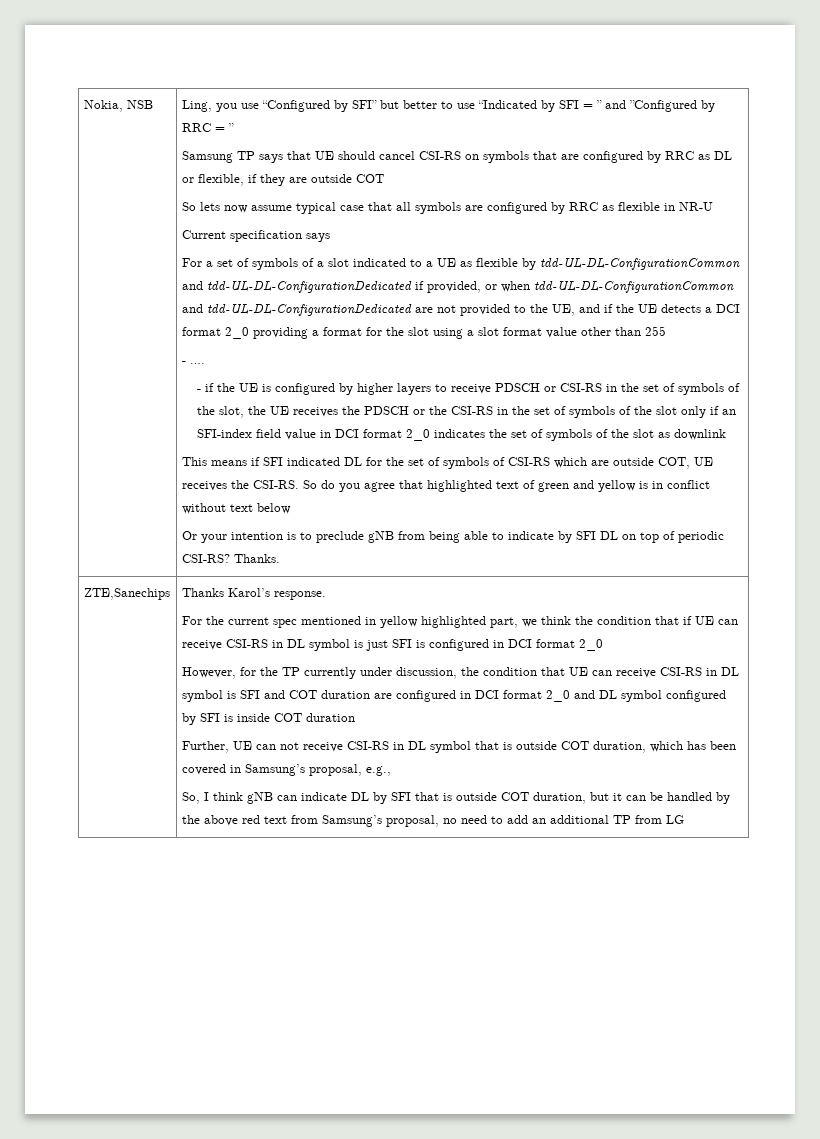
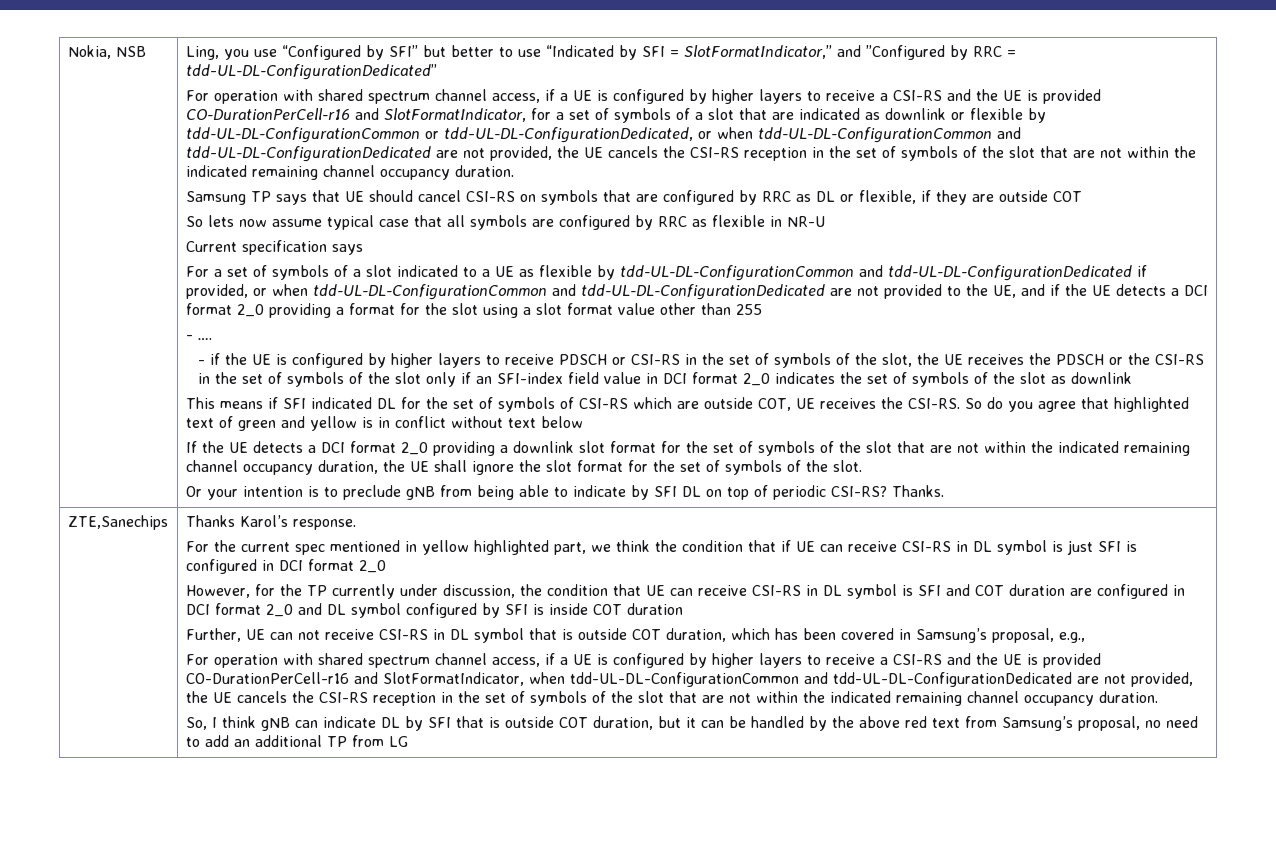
- Ling, you use “Configured by SFI” but better to use “Indicated by SFI = ” and ”Configured by RRC = ”
+ Ling, you use “Configured by SFI” but better to use “Indicated by SFI = SlotFormatIndicator,” and ”Configured by RRC = tdd-UL-DL-ConfigurationDedicated”
+ For operation with shared spectrum channel access, if a UE is configured by higher layers to receive a CSI-RS and the UE is provided CO-DurationPerCell-r16 and SlotFormatIndicator, for a set of symbols of a slot that are indicated as downlink or flexible by tdd-UL-DL-ConfigurationCommon or tdd-UL-DL-ConfigurationDedicated, or when tdd-UL-DL-ConfigurationCommon and tdd-UL-DL-ConfigurationDedicated are not provided, the UE cancels the CSI-RS reception in the set of symbols of the slot that are not within the indicated remaining channel occupancy duration.
+ If the UE detects a DCI format 2_0 providing a downlink slot format for the set of symbols of the slot that are not within the indicated remaining channel occupancy duration, the UE shall ignore the slot format for the set of symbols of the slot.
+ For operation with shared spectrum channel access, if a UE is configured by higher layers to receive a CSI-RS and the UE is provided CO-DurationPerCell-r16 and SlotFormatIndicator, when tdd-UL-DL-ConfigurationCommon and tdd-UL-DL-ConfigurationDedicated are not provided, the UE cancels the CSI-RS reception in the set of symbols of the slot that are not within the indicated remaining channel occupancy duration.

